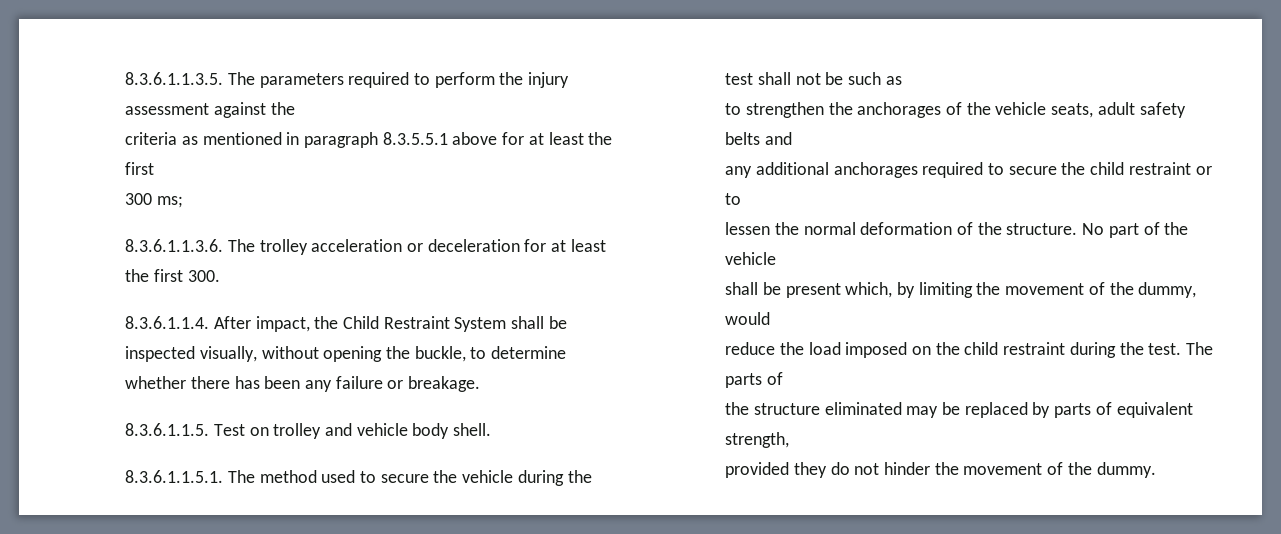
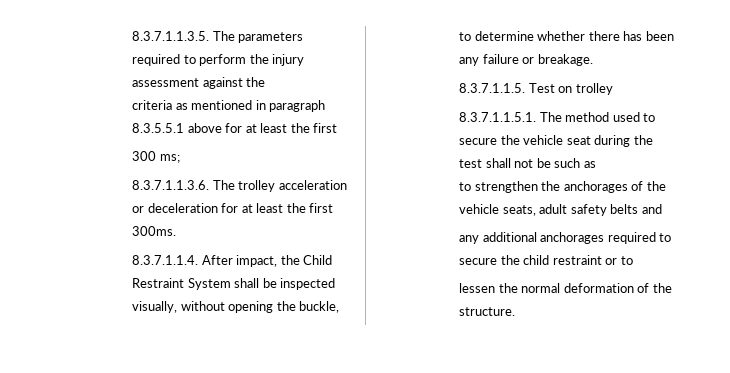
- 8.3.6.1.1.3.5. The parameters required to perform the injury assessment against the
+ 8.3.7.1.1.3.5. The parameters required to perform the injury assessment against the
- 8.3.6.1.1.3.6. The trolley acceleration or deceleration for at least the first 300.
- 8.3.6.1.1.4. After impact, the Child Restraint System shall be inspected visually, without opening the buckle, to determine whether there has been any failure or breakage.
+ 8.3.7.1.1.3.6. The trolley acceleration or deceleration for at least the first 300ms.
+ 8.3.7.1.1.4. After impact, the Child Restraint System shall be inspected visually, without opening the buckle, to determine whether there has been any failure or breakage.
- 8.3.6.1.1.5. Test on trolley and vehicle body shell.
- 8.3.6.1.1.5.1. The method used to secure the vehicle during the test shall not be such as
+ 8.3.7.1.1.5. Test on trolley
+ 8.3.7.1.1.5.1. The method used to secure the vehicle seat during the test shall not be such as
- No part of the vehicle
- shall be present which, by limiting the movement of the dummy, would
- reduce the load imposed on the child restraint during the test. The parts of
- the structure eliminated may be replaced by parts of equivalent strength,
- provided they do not hinder the movement of the dummy.

